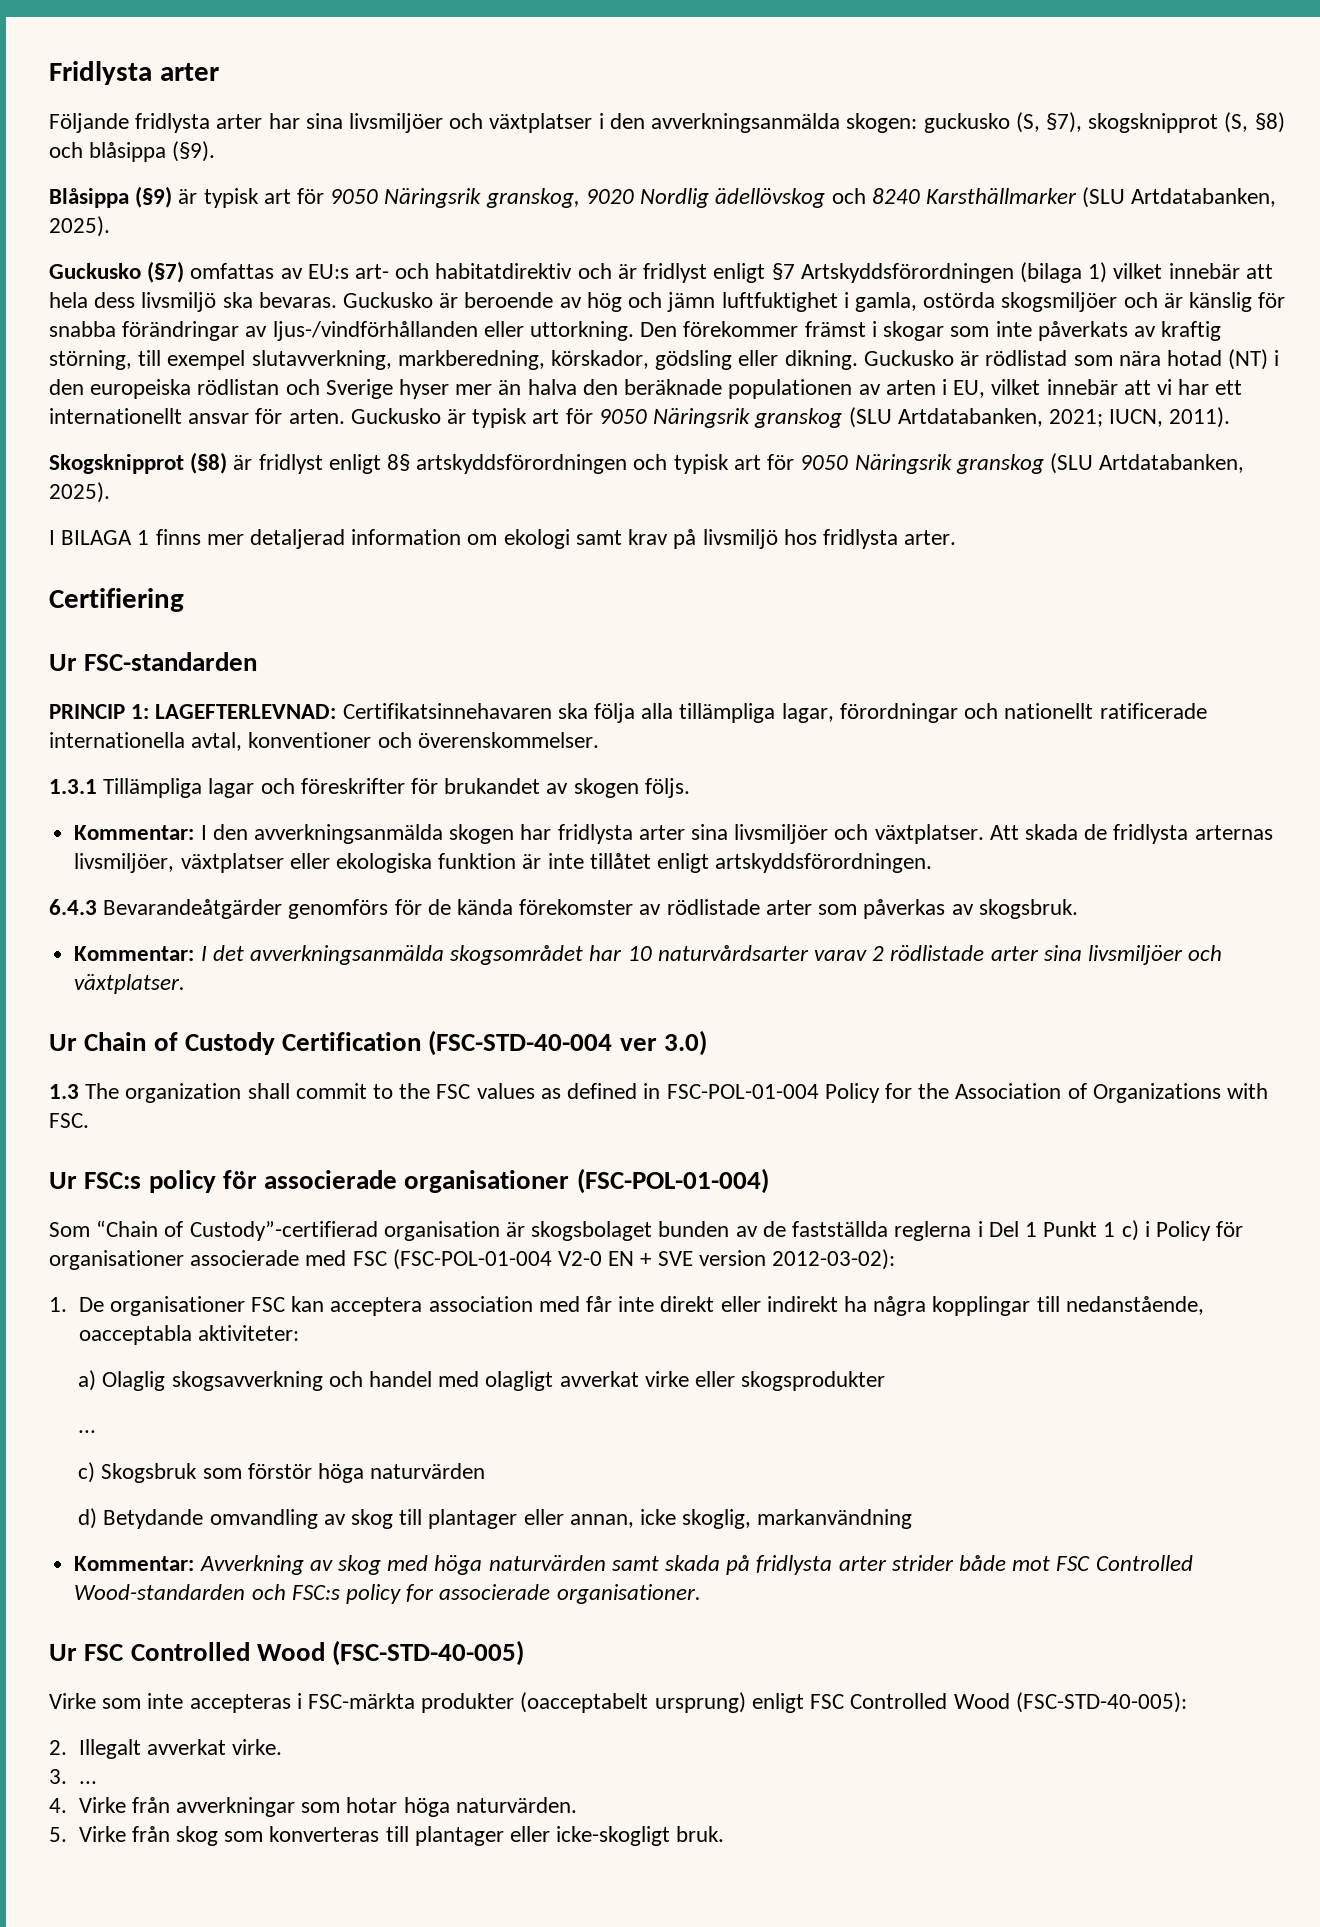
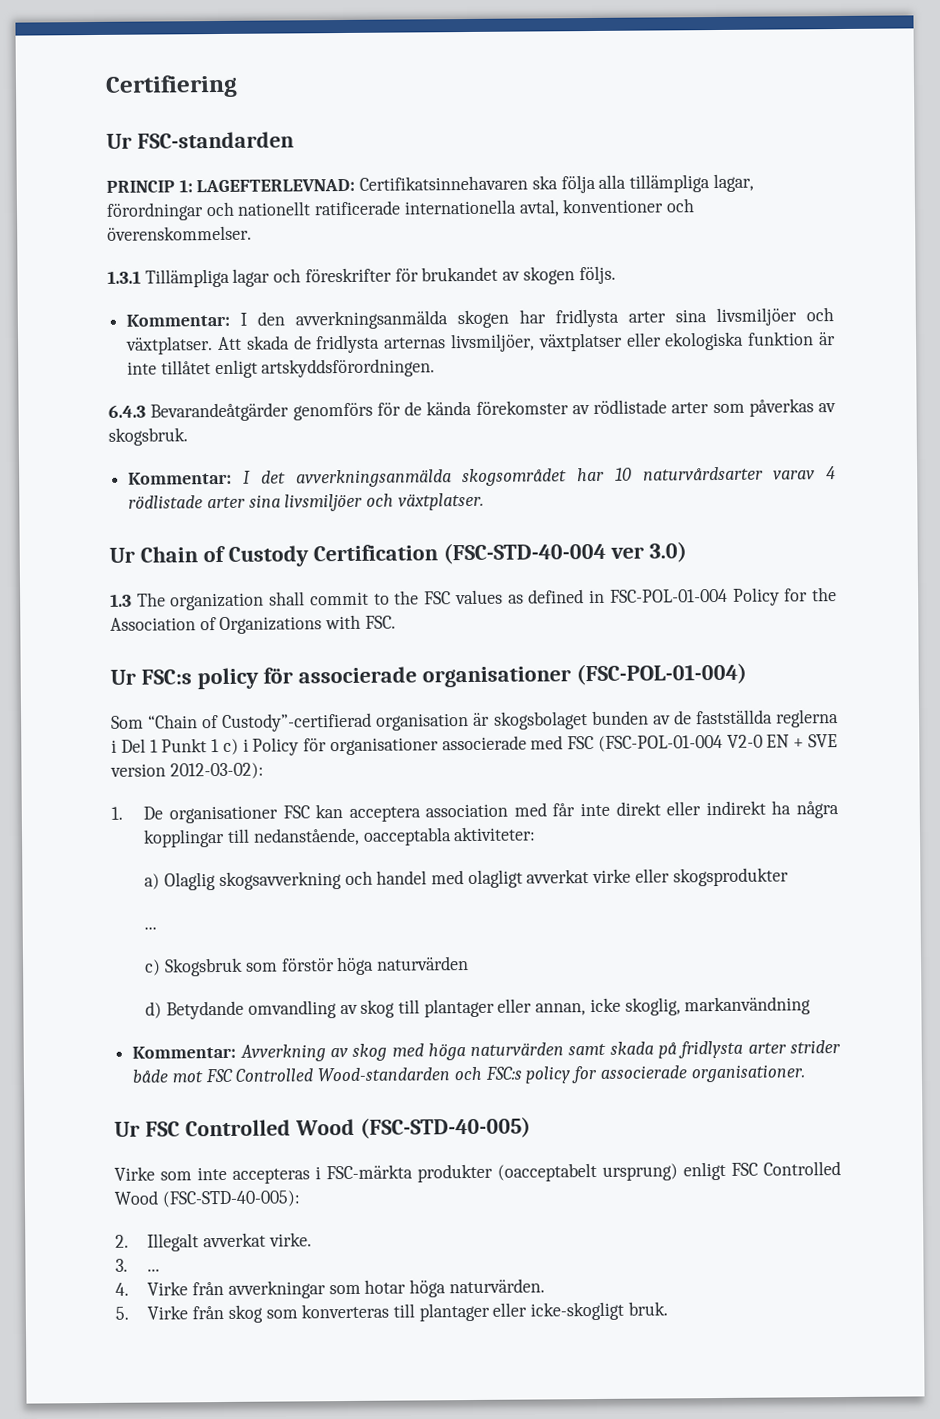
- Fridlysta arter
- Följande fridlysta arter har sina livsmiljöer och växtplatser i den avverkningsanmälda skogen: guckusko (S, §7), skogsknipprot (S, §8) och blåsippa (§9).
- Blåsippa (§9) är typisk art för 9050 Näringsrik granskog, 9020 Nordlig ädellövskog och 8240 Karsthällmarker (SLU Artdatabanken, 2025).
- Guckusko (§7) omfattas av EU:s art- och habitatdirektiv och är fridlyst enligt §7 Artskyddsförordningen (bilaga 1) vilket innebär att hela dess livsmiljö ska bevaras. Guckusko är beroende av hög och jämn luftfuktighet i gamla, ostörda skogsmiljöer och är känslig för snabba förändringar av ljus-/vindförhållanden eller uttorkning. Den förekommer främst i skogar som inte påverkats av kraftig störning, till exempel slutavverkning, markberedning, körskador, gödsling eller dikning. Guckusko är rödlistad som nära hotad (NT) i den europeiska rödlistan och Sverige hyser mer än halva den beräknade populationen av arten i EU, vilket innebär att vi har ett internationellt ansvar för arten. Guckusko är typisk art för 9050 Näringsrik granskog (SLU Artdatabanken, 2021; IUCN, 2011).
- Skogsknipprot (§8) är fridlyst enligt 8§ artskyddsförordningen och typisk art för 9050 Näringsrik granskog (SLU Artdatabanken, 2025).
- I BILAGA 1 finns mer detaljerad information om ekologi samt krav på livsmiljö hos fridlysta arter.
- Kommentar: I det avverkningsanmälda skogsområdet har 10 naturvårdsarter varav 2 rödlistade arter sina livsmiljöer och växtplatser.
+ Kommentar: I det avverkningsanmälda skogsområdet har 10 naturvårdsarter varav 4 rödlistade arter sina livsmiljöer och växtplatser.

